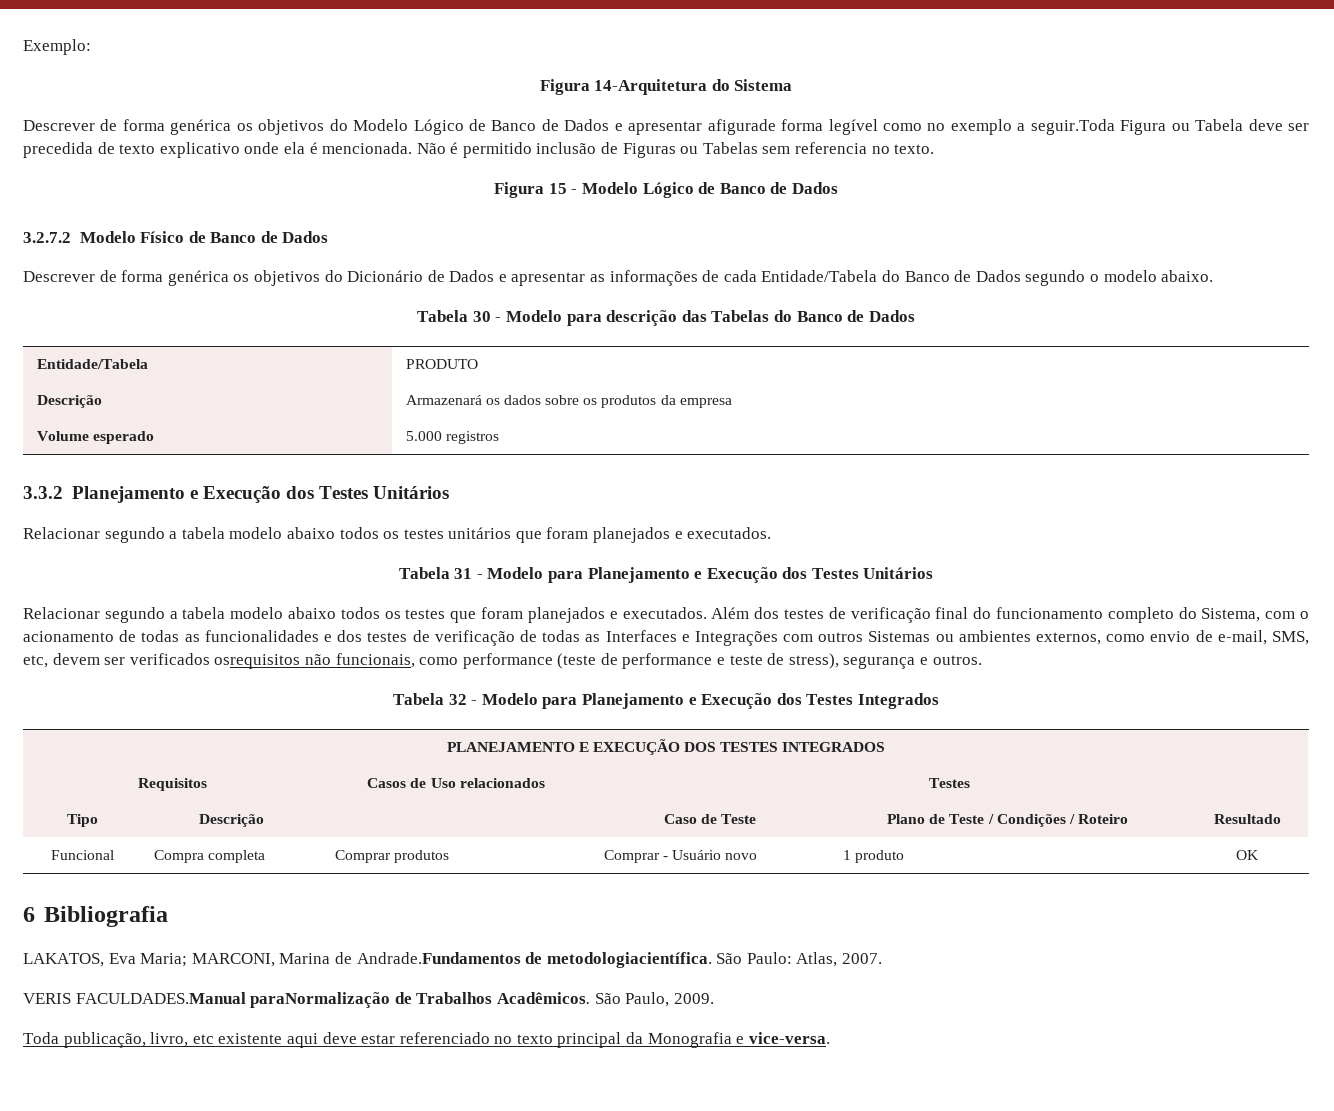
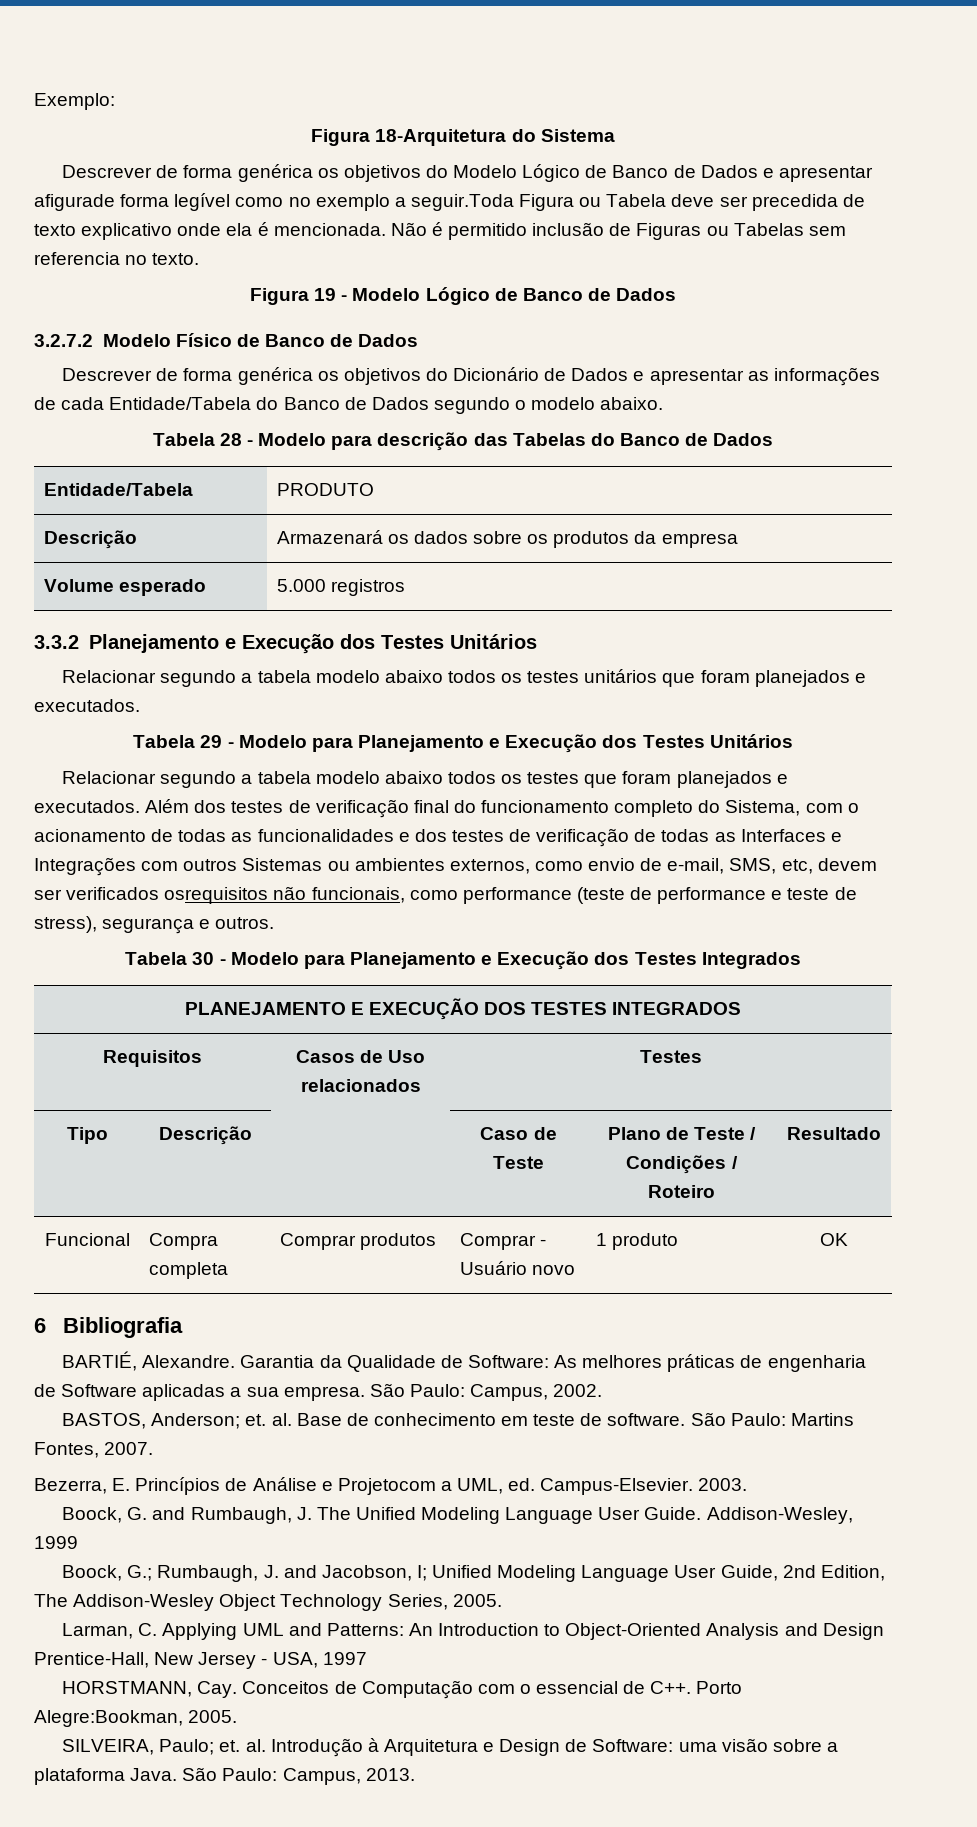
- Figura 14-Arquitetura do Sistema
+ Figura 18-Arquitetura do Sistema
- Figura 15 - Modelo Lógico de Banco de Dados
+ Figura 19 - Modelo Lógico de Banco de Dados
- Tabela 30 - Modelo para descrição das Tabelas do Banco de Dados
+ Tabela 28 - Modelo para descrição das Tabelas do Banco de Dados
- Tabela 31 - Modelo para Planejamento e Execução dos Testes Unitários
+ Tabela 29 - Modelo para Planejamento e Execução dos Testes Unitários
- Tabela 32 - Modelo para Planejamento e Execução dos Testes Integrados
+ Tabela 30 - Modelo para Planejamento e Execução dos Testes Integrados
- LAKATOS, Eva Maria; MARCONI, Marina de Andrade.Fundamentos de metodologiacientífica. São Paulo: Atlas, 2007.
- VERIS FACULDADES.Manual paraNormalização de Trabalhos Acadêmicos. São Paulo, 2009.
- Toda publicação, livro, etc existente aqui deve estar referenciado no texto principal da Monografia e vice-versa.
+ BARTIÉ, Alexandre. Garantia da Qualidade de Software: As melhores práticas de engenharia de Software aplicadas a sua empresa. São Paulo: Campus, 2002.
+ BASTOS, Anderson; et. al. Base de conhecimento em teste de software. São Paulo: Martins Fontes, 2007.
+ Bezerra, E. Princípios de Análise e Projetocom a UML, ed. Campus-Elsevier. 2003.
+ Boock, G. and Rumbaugh, J. The Unified Modeling Language User Guide. Addison-Wesley, 1999
+ Boock, G.; Rumbaugh, J. and Jacobson, I; Unified Modeling Language User Guide, 2nd Edition, The Addison-Wesley Object Technology Series, 2005.
+ Larman, C. Applying UML and Patterns: An Introduction to Object-Oriented Analysis and Design Prentice-Hall, New Jersey - USA, 1997
+ HORSTMANN, Cay. Conceitos de Computação com o essencial de C++. Porto Alegre:Bookman, 2005.
+ SILVEIRA, Paulo; et. al. Introdução à Arquitetura e Design de Software: uma visão sobre a plataforma Java. São Paulo: Campus, 2013.

